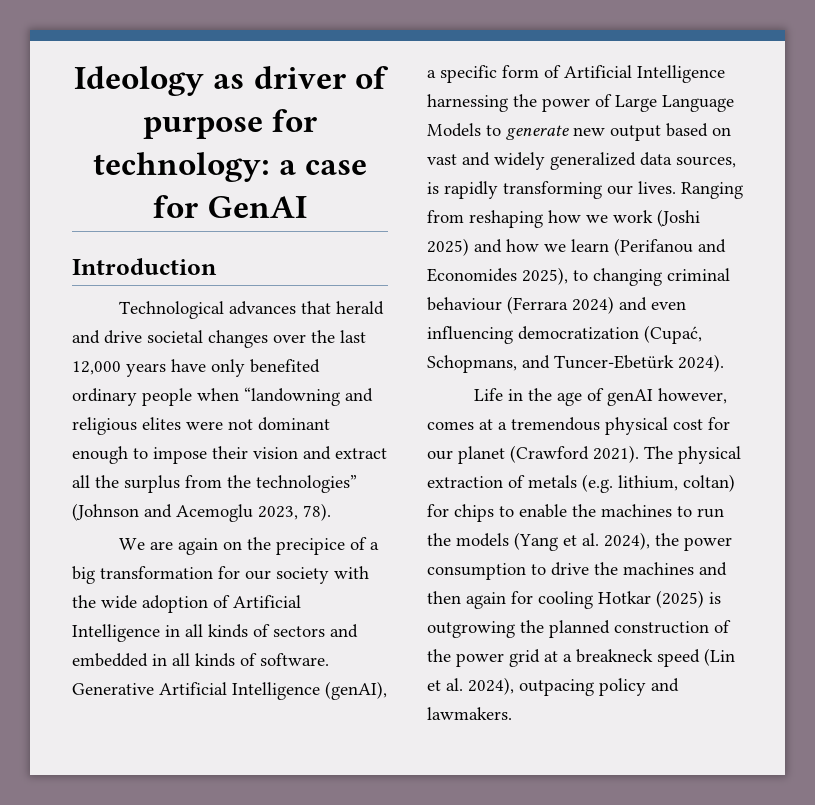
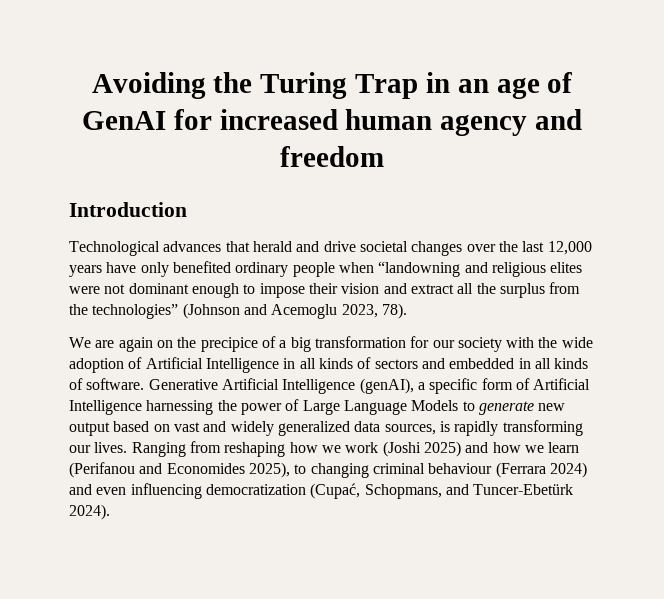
- Ideology as driver of purpose for technology: a case for GenAI
+ Avoiding the Turing Trap in an age of GenAI for increased human agency and freedom
- Life in the age of genAI however, comes at a tremendous physical cost for our planet (Crawford 2021). The physical extraction of metals (e.g. lithium, coltan) for chips to enable the machines to run the models (Yang et al. 2024), the power consumption to drive the machines and then again for cooling Hotkar (2025) is outgrowing the planned construction of the power grid at a breakneck speed (Lin et al. 2024), outpacing policy and lawmakers.

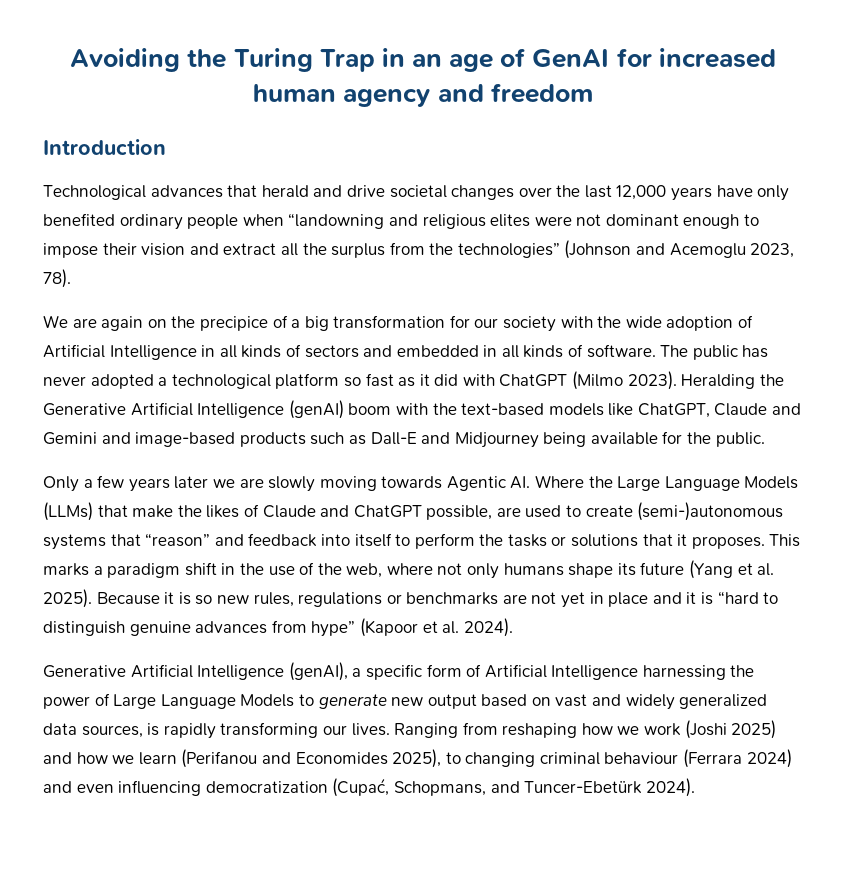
- We are again on the precipice of a big transformation for our society with the wide adoption of Artificial Intelligence in all kinds of sectors and embedded in all kinds of software. Generative Artificial Intelligence (genAI), a specific form of Artificial Intelligence harnessing the power of Large Language Models to generate new output based on vast and widely generalized data sources, is rapidly transforming our lives.
+ We are again on the precipice of a big transformation for our society with the wide adoption of Artificial Intelligence in all kinds of sectors and embedded in all kinds of software. The public has never adopted a technological platform so fast as it did with ChatGPT (Milmo 2023). Heralding the Generative Artificial Intelligence (genAI) boom with the text-based models like ChatGPT, Claude and Gemini and image-based products such as Dall-E and Midjourney being available for the public.
+ Only a few years later we are slowly moving towards Agentic AI. Where the Large Language Models (LLMs) that make the likes of Claude and ChatGPT possible, are used to create (semi-)autonomous systems that “reason” and feedback into itself to perform the tasks or solutions that it proposes. This marks a paradigm shift in the use of the web, where not only humans shape its future (Yang et al. 2025). Because it is so new rules, regulations or benchmarks are not yet in place and it is “hard to distinguish genuine advances from hype” (Kapoor et al. 2024).
+ Generative Artificial Intelligence (genAI), a specific form of Artificial Intelligence harnessing the power of Large Language Models to generate new output based on vast and widely generalized data sources, is rapidly transforming our lives.

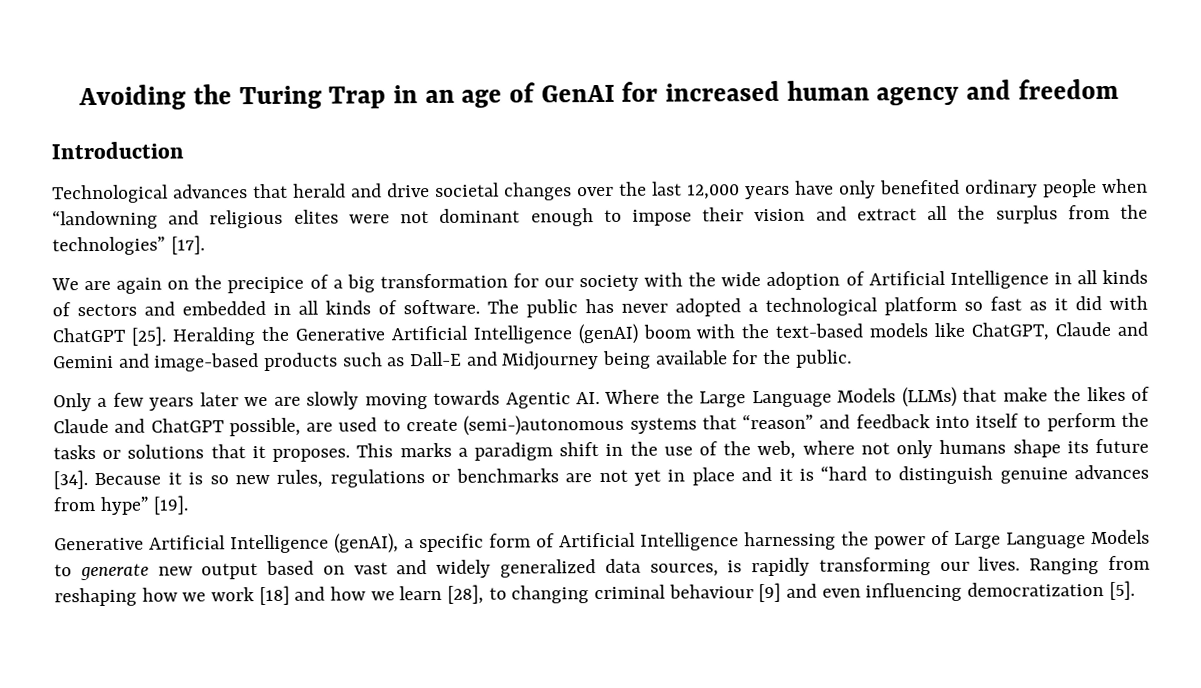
- Technological advances that herald and drive societal changes over the last 12,000 years have only benefited ordinary people when “landowning and religious elites were not dominant enough to impose their vision and extract all the surplus from the technologies” (Johnson and Acemoglu 2023, 78).
+ Technological advances that herald and drive societal changes over the last 12,000 years have only benefited ordinary people when “landowning and religious elites were not dominant enough to impose their vision and extract all the surplus from the technologies” [17].
- The public has never adopted a technological platform so fast as it did with ChatGPT (Milmo 2023).
+ The public has never adopted a technological platform so fast as it did with ChatGPT [25].
- This marks a paradigm shift in the use of the web, where not only humans shape its future (Yang et al. 2025).
+ This marks a paradigm shift in the use of the web, where not only humans shape its future [34].
- Because it is so new rules, regulations or benchmarks are not yet in place and it is “hard to distinguish genuine advances from hype” (Kapoor et al. 2024).
+ Because it is so new rules, regulations or benchmarks are not yet in place and it is “hard to distinguish genuine advances from hype” [19].
- Ranging from reshaping how we work (Joshi 2025) and how we learn (Perifanou and Economides 2025), to changing criminal behaviour (Ferrara 2024) and even influencing democratization (Cupać, Schopmans, and Tuncer-Ebetürk 2024).
+ Ranging from reshaping how we work [18] and how we learn [28], to changing criminal behaviour [9] and even influencing democratization [5].

